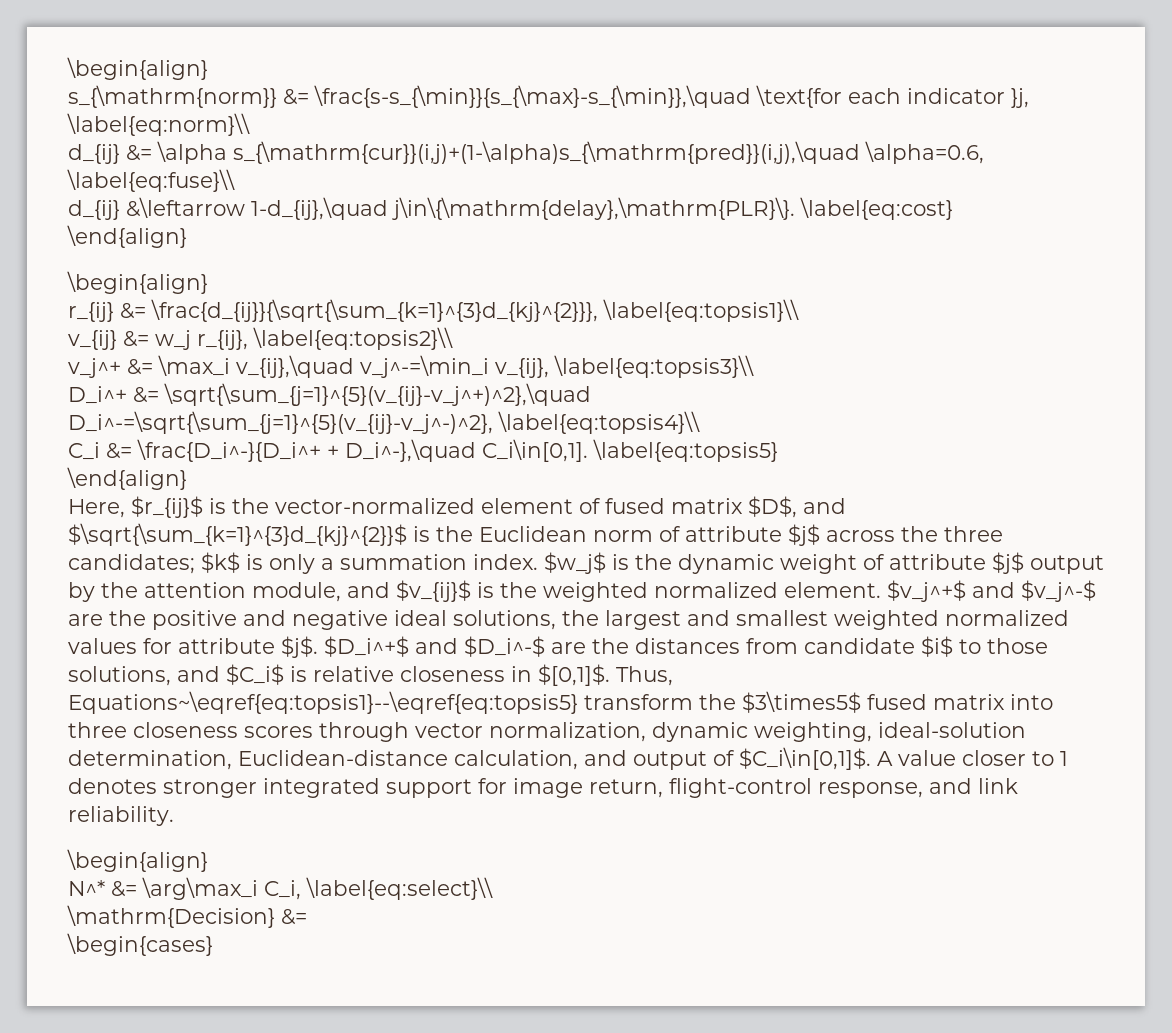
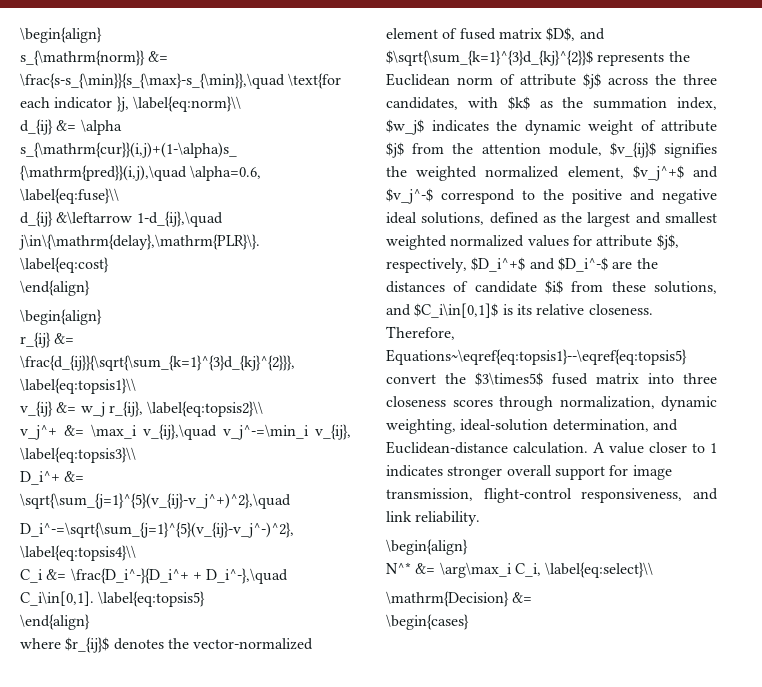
- Here, $r_{ij}$ is the vector-normalized element of fused matrix $D$, and $\sqrt{\sum_{k=1}^{3}d_{kj}^{2}}$ is the Euclidean norm of attribute $j$ across the three candidates; $k$ is only a summation index. $w_j$ is the dynamic weight of attribute $j$ output by the attention module, and $v_{ij}$ is the weighted normalized element. $v_j^+$ and $v_j^-$ are the positive and negative ideal solutions, the largest and smallest weighted normalized values for attribute $j$. $D_i^+$ and $D_i^-$ are the distances from candidate $i$ to those solutions, and $C_i$ is relative closeness in $[0,1]$. Thus, Equations~\eqref{eq:topsis1}--\eqref{eq:topsis5} transform the $3\times5$ fused matrix into three closeness scores through vector normalization, dynamic weighting, ideal-solution determination, Euclidean-distance calculation, and output of $C_i\in[0,1]$.
+ where $r_{ij}$ denotes the vector-normalized element of fused matrix $D$, and $\sqrt{\sum_{k=1}^{3}d_{kj}^{2}}$ represents the Euclidean norm of attribute $j$ across the three candidates, with $k$ as the summation index, $w_j$ indicates the dynamic weight of attribute $j$ from the attention module, $v_{ij}$ signifies the weighted normalized element, $v_j^+$ and $v_j^-$ correspond to the positive and negative ideal solutions, defined as the largest and smallest weighted normalized values for attribute $j$, respectively, $D_i^+$ and $D_i^-$ are the distances of candidate $i$ from these solutions, and $C_i\in[0,1]$ is its relative closeness. Therefore, Equations~\eqref{eq:topsis1}--\eqref{eq:topsis5} convert the $3\times5$ fused matrix into three closeness scores through normalization, dynamic weighting, ideal-solution determination, and Euclidean-distance calculation.
- A value closer to 1 denotes stronger integrated support for image return, flight-control response, and link reliability.
+ A value closer to 1 indicates stronger overall support for image transmission, flight-control responsiveness, and link reliability.

